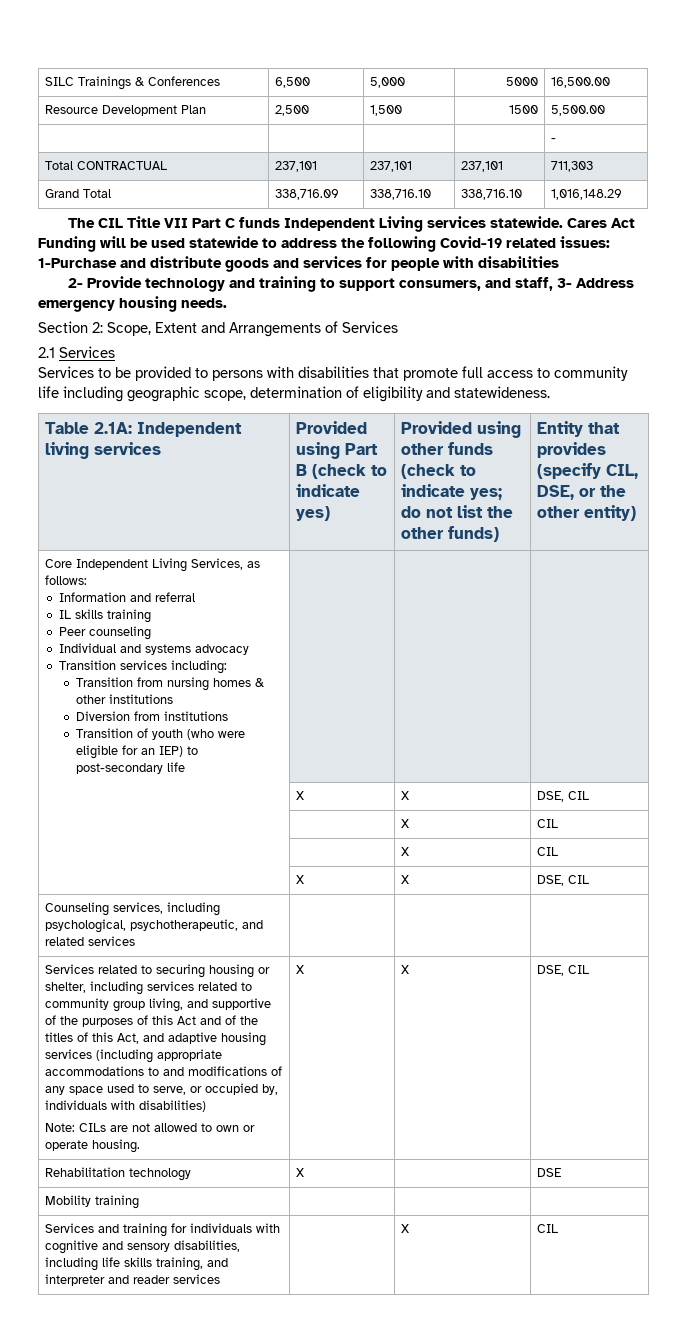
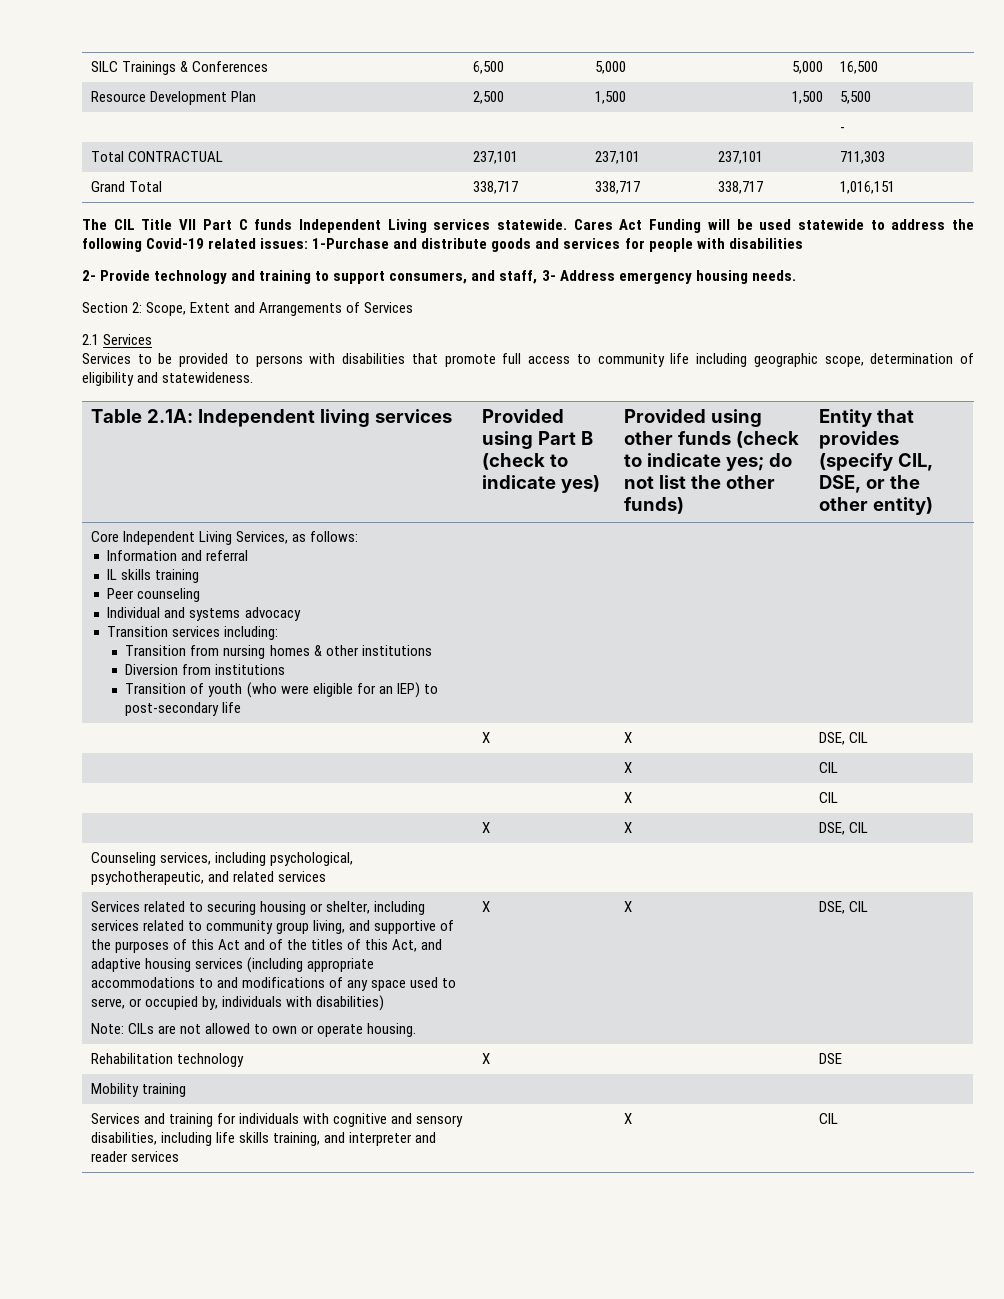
- SILC Trainings & Conferences | 6,500 | 5,000 | 5000 | 16,500.00
+ SILC Trainings & Conferences | 6,500 | 5,000 | 5,000 | 16,500
- Resource Development Plan | 2,500 | 1,500 | 1500 | 5,500.00
+ Resource Development Plan | 2,500 | 1,500 | 1,500 | 5,500
- Grand Total | 338,716.09 | 338,716.10 | 338,716.10 | 1,016,148.29
+ Grand Total | 338,717 | 338,717 | 338,717 | 1,016,151

